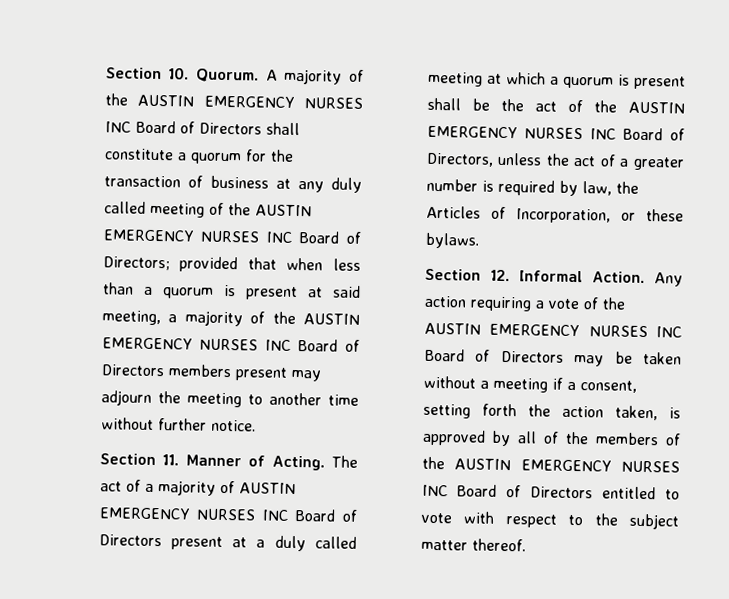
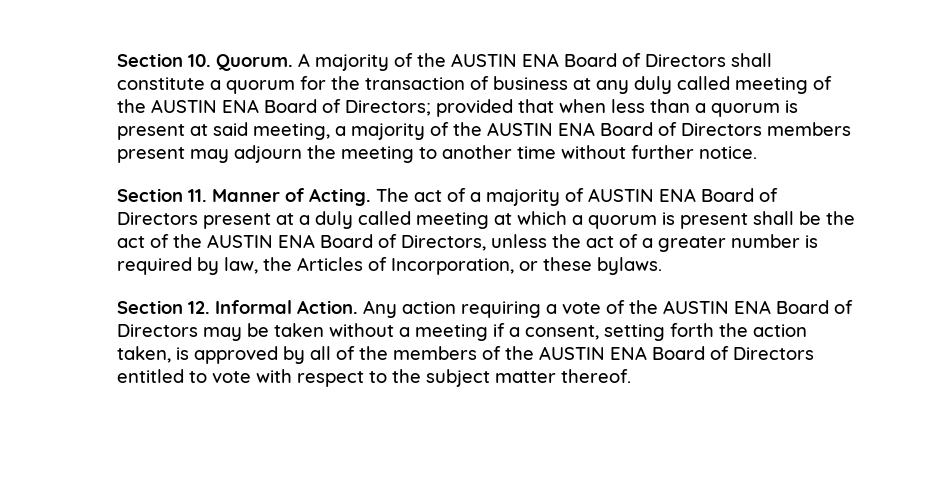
- A majority of the AUSTIN EMERGENCY NURSES INC Board of Directors shall constitute a quorum for the transaction of business at any duly called meeting of the AUSTIN EMERGENCY NURSES INC Board of Directors; provided that when less than a quorum is present at said meeting, a majority of the AUSTIN EMERGENCY NURSES INC Board of Directors members present may adjourn the meeting to another time without further notice.
+ A majority of the AUSTIN ENA Board of Directors shall constitute a quorum for the transaction of business at any duly called meeting of the AUSTIN ENA Board of Directors; provided that when less than a quorum is present at said meeting, a majority of the AUSTIN ENA Board of Directors members present may adjourn the meeting to another time without further notice.
- The act of a majority of AUSTIN EMERGENCY NURSES INC Board of Directors present at a duly called meeting at which a quorum is present shall be the act of the AUSTIN EMERGENCY NURSES INC Board of Directors, unless the act of a greater number is required by law, the Articles of Incorporation, or these bylaws.
+ The act of a majority of AUSTIN ENA Board of Directors present at a duly called meeting at which a quorum is present shall be the act of the AUSTIN ENA Board of Directors, unless the act of a greater number is required by law, the Articles of Incorporation, or these bylaws.
- Any action requiring a vote of the AUSTIN EMERGENCY NURSES INC Board of Directors may be taken without a meeting if a consent, setting forth the action taken, is approved by all of the members of the AUSTIN EMERGENCY NURSES INC Board of Directors entitled to vote with respect to the subject matter thereof.
+ Any action requiring a vote of the AUSTIN ENA Board of Directors may be taken without a meeting if a consent, setting forth the action taken, is approved by all of the members of the AUSTIN ENA Board of Directors entitled to vote with respect to the subject matter thereof.

